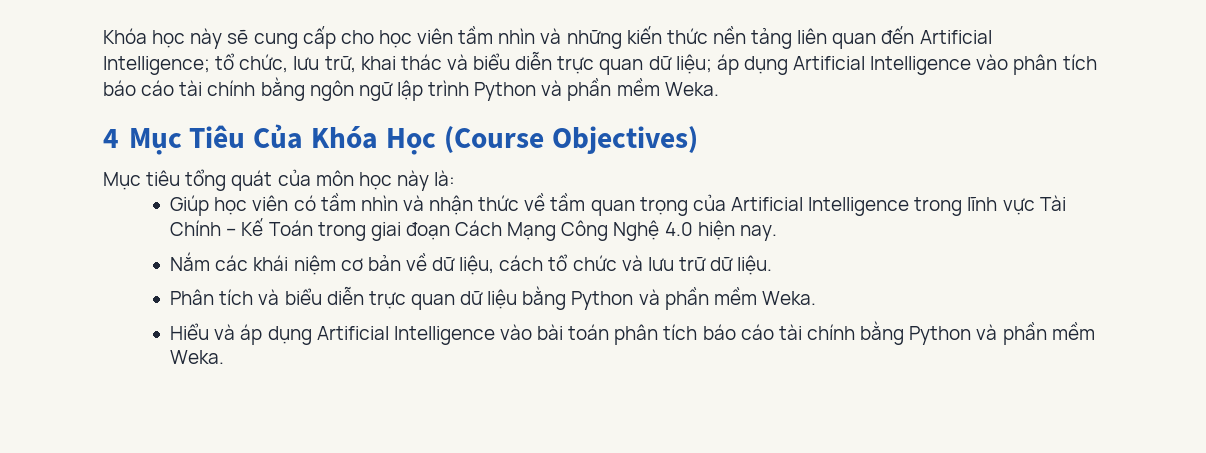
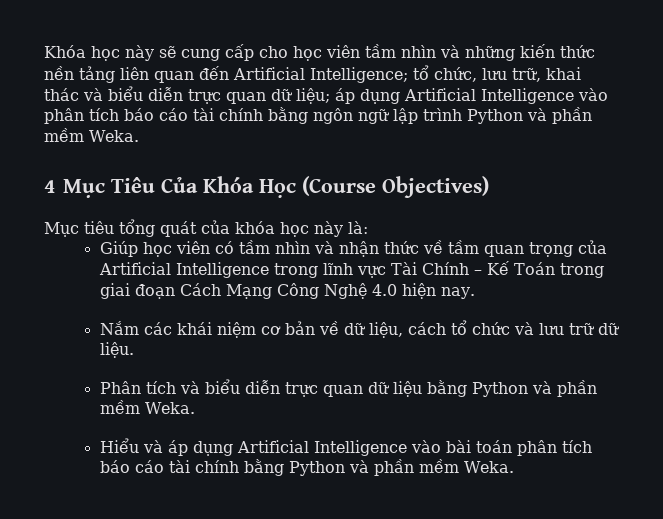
- Mục tiêu tổng quát của môn học này là:
+ Mục tiêu tổng quát của khóa học này là:

